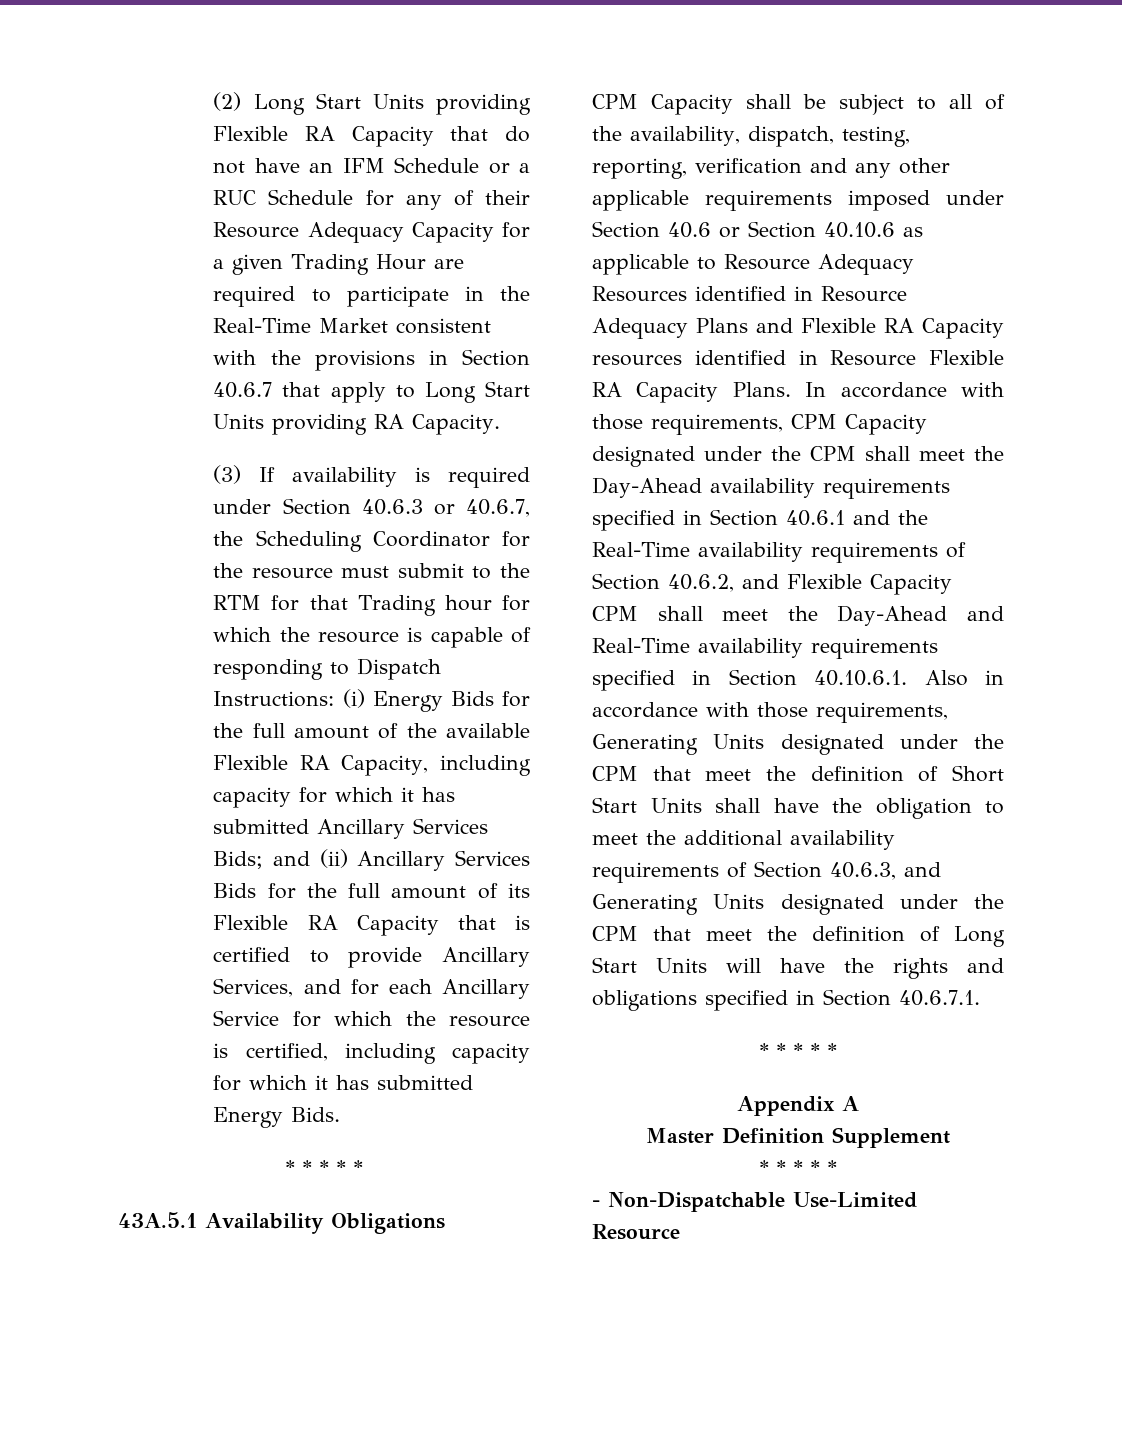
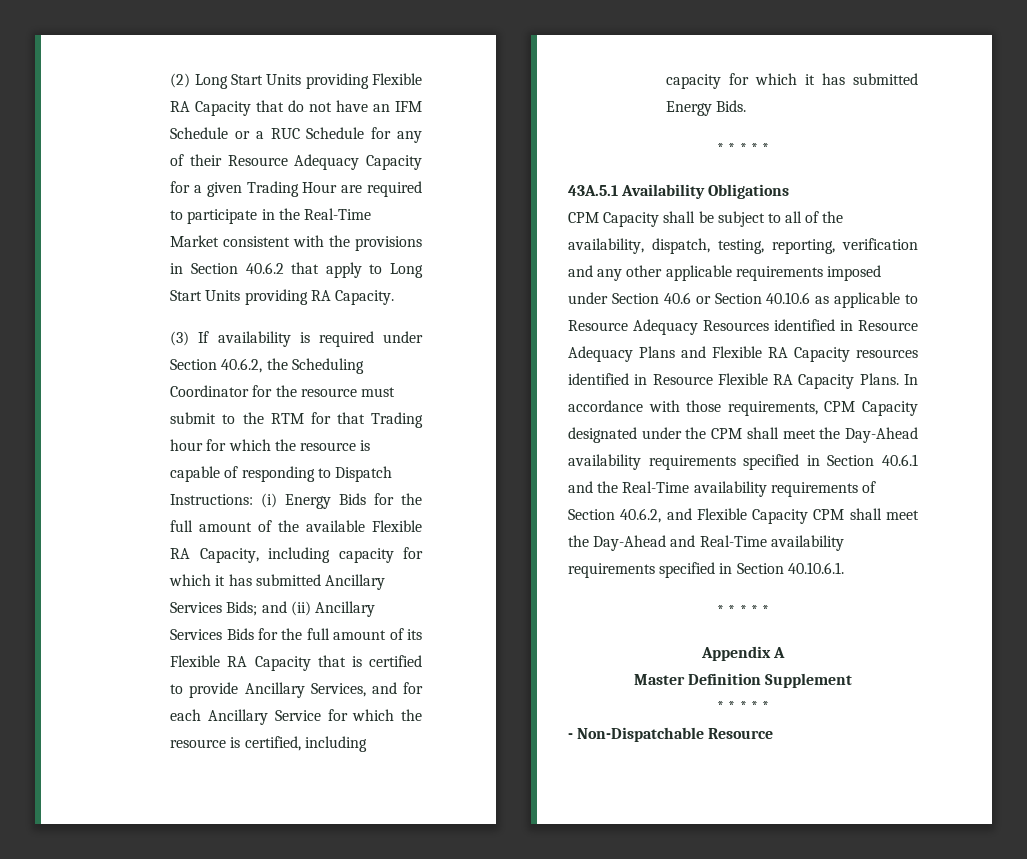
- (2) Long Start Units providing Flexible RA Capacity that do not have an IFM Schedule or a RUC Schedule for any of their Resource Adequacy Capacity for a given Trading Hour are required to participate in the Real-Time Market consistent with the provisions in Section 40.6.7 that apply to Long Start Units providing RA Capacity.
+ (2) Long Start Units providing Flexible RA Capacity that do not have an IFM Schedule or a RUC Schedule for any of their Resource Adequacy Capacity for a given Trading Hour are required to participate in the Real-Time Market consistent with the provisions in Section 40.6.2 that apply to Long Start Units providing RA Capacity.
- (3) If availability is required under Section 40.6.3 or 40.6.7, the Scheduling Coordinator for the resource must submit to the RTM for that Trading hour for which the resource is capable of responding to Dispatch Instructions:
+ (3) If availability is required under Section 40.6.2, the Scheduling Coordinator for the resource must submit to the RTM for that Trading hour for which the resource is capable of responding to Dispatch Instructions:
- In accordance with those requirements, CPM Capacity designated under the CPM shall meet the Day-Ahead availability requirements specified in Section 40.6.1 and the Real-Time availability requirements of Section 40.6.2, and Flexible Capacity CPM shall meet the Day-Ahead and Real-Time availability requirements specified in Section 40.10.6.1. Also in accordance with those requirements, Generating Units designated under the CPM that meet the definition of Short Start Units shall have the obligation to meet the additional availability requirements of Section 40.6.3, and Generating Units designated under the CPM that meet the definition of Long Start Units will have the rights and obligations specified in Section 40.6.7.1.
+ In accordance with those requirements, CPM Capacity designated under the CPM shall meet the Day-Ahead availability requirements specified in Section 40.6.1 and the Real-Time availability requirements of Section 40.6.2, and Flexible Capacity CPM shall meet the Day-Ahead and Real-Time availability requirements specified in Section 40.10.6.1.
- - Non-Dispatchable Use-Limited Resource
+ - Non-Dispatchable Resource

